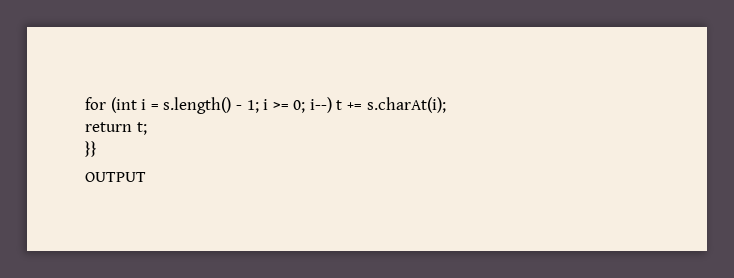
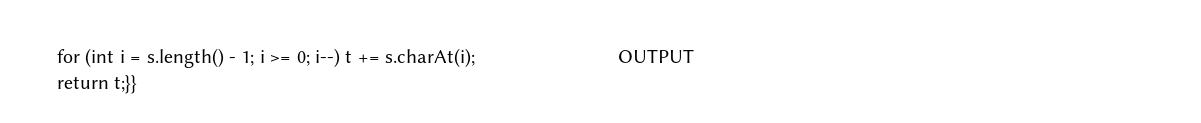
- return t;
- }}
+ return t;}}

